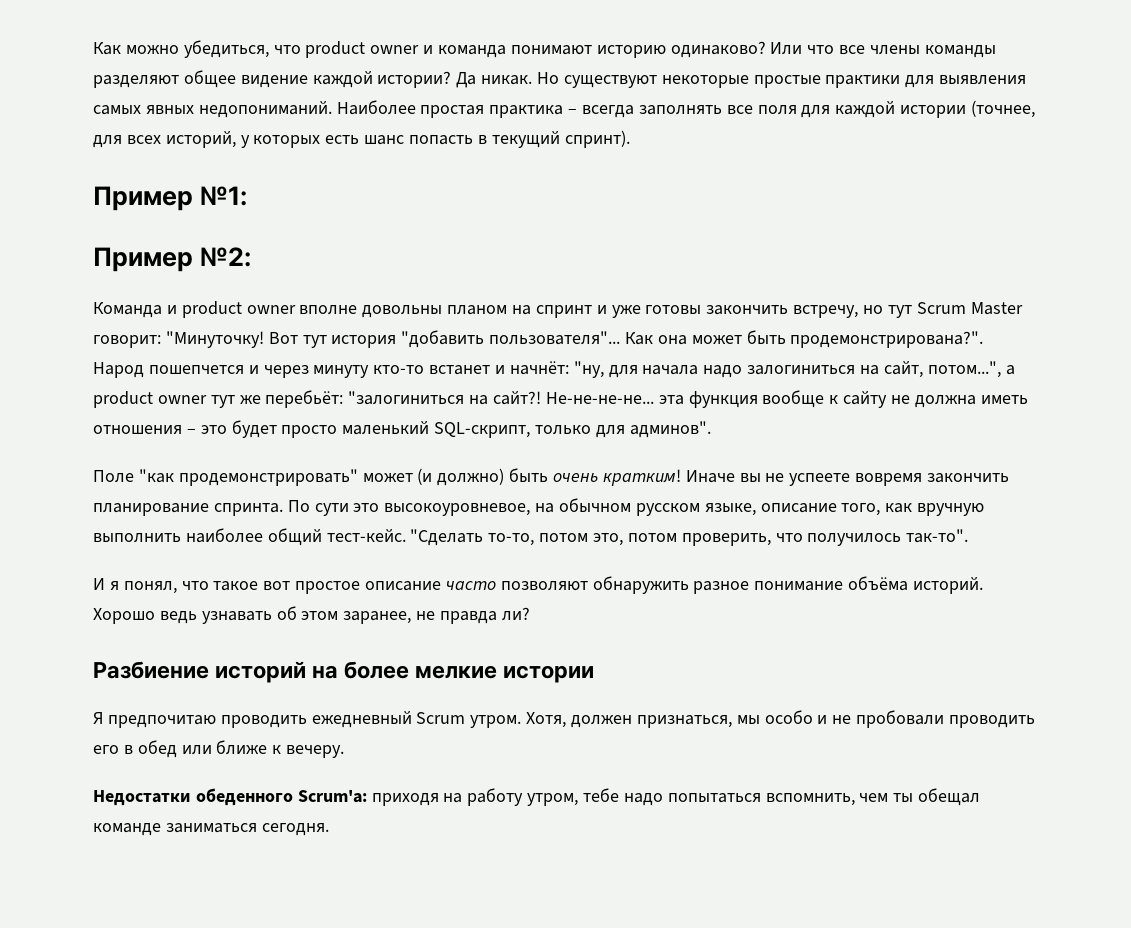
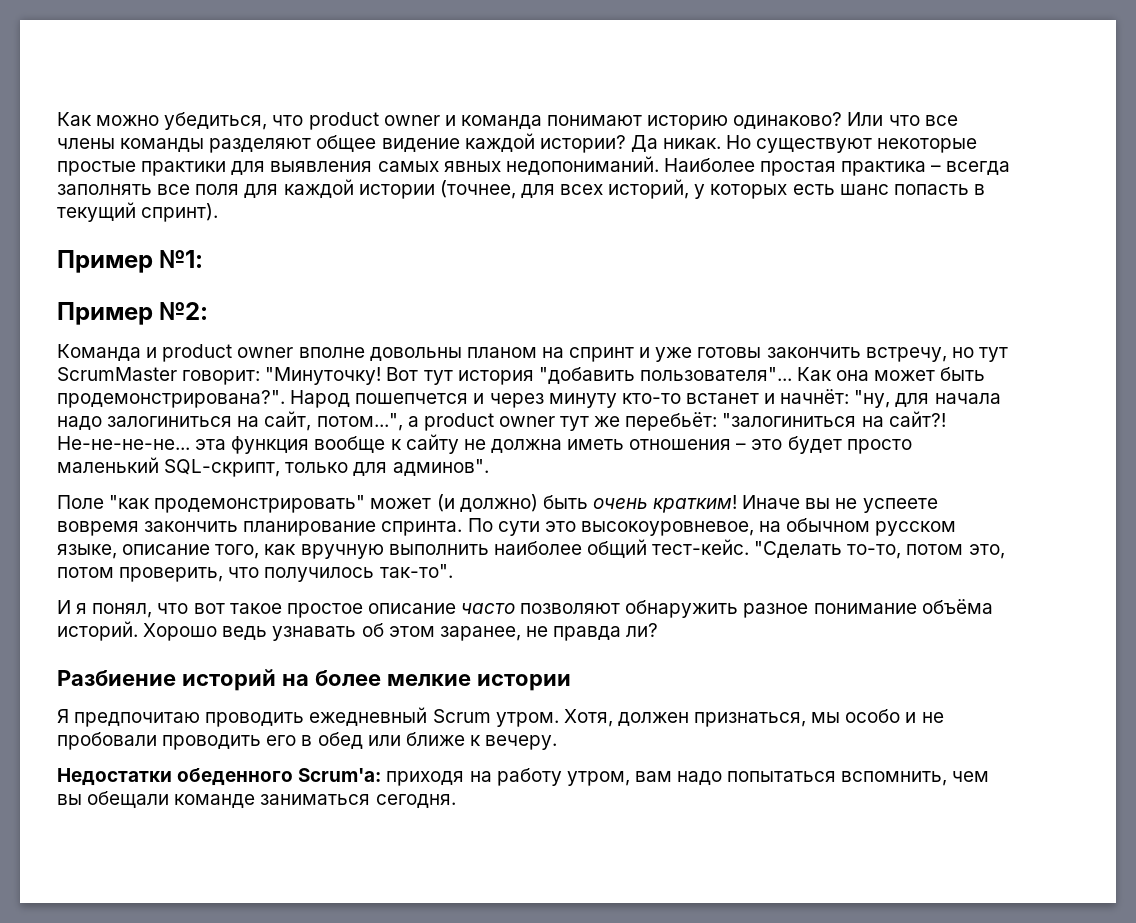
- Команда и product owner вполне довольны планом на спринт и уже готовы закончить встречу, но тут Scrum Master говорит: "Минуточку!
+ Команда и product owner вполне довольны планом на спринт и уже готовы закончить встречу, но тут ScrumMaster говорит: "Минуточку!
- И я понял, что такое вот простое описание часто позволяют обнаружить разное понимание объёма историй.
+ И я понял, что вот такое простое описание часто позволяют обнаружить разное понимание объёма историй.
- Недостатки обеденного Scrum'а: приходя на работу утром, тебе надо попытаться вспомнить, чем ты обещал команде заниматься сегодня.
+ Недостатки обеденного Scrum'а: приходя на работу утром, вам надо попытаться вспомнить, чем вы обещали команде заниматься сегодня.

